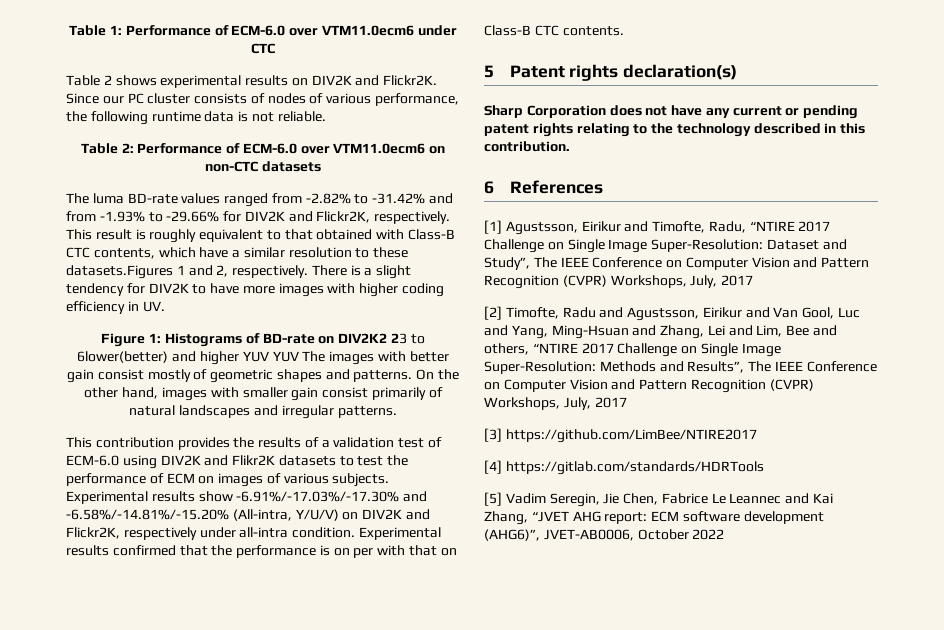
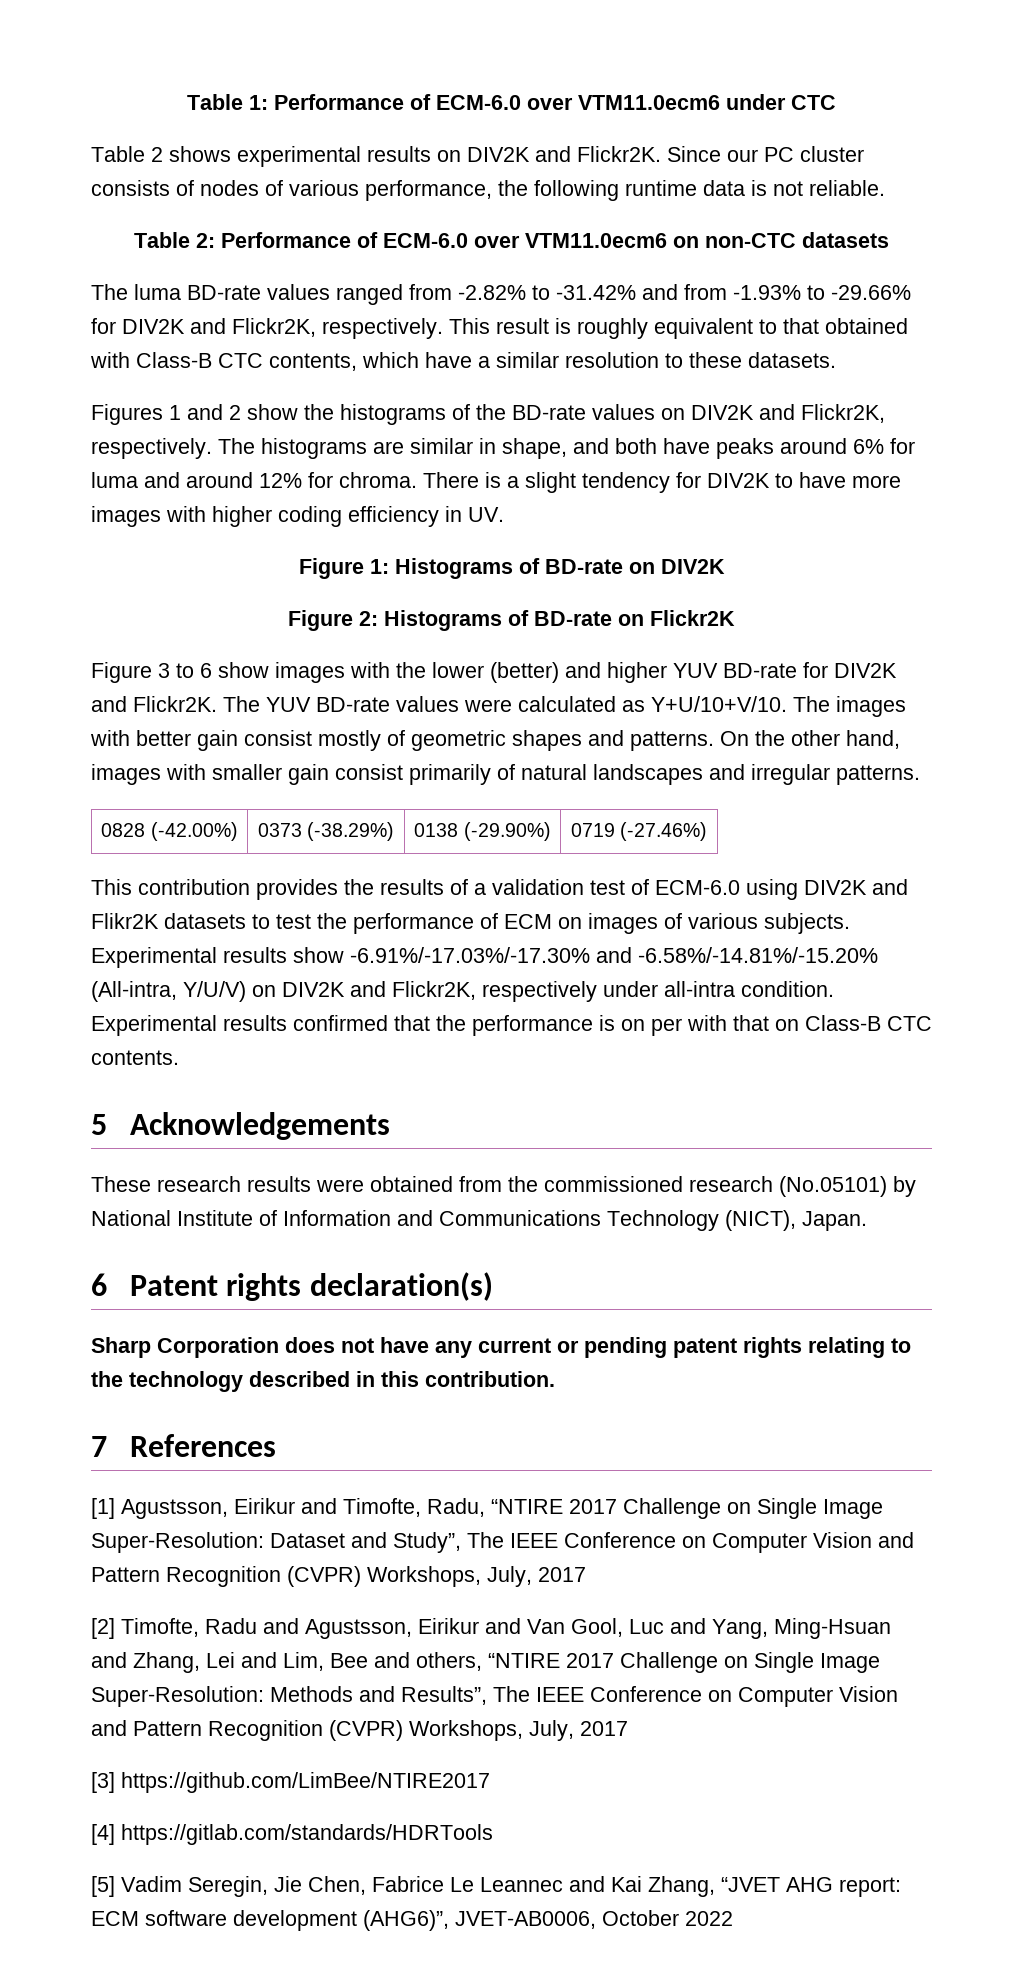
- This result is roughly equivalent to that obtained with Class-B CTC contents, which have a similar resolution to these datasets.Figures 1 and 2, respectively.
+ This result is roughly equivalent to that obtained with Class-B CTC contents, which have a similar resolution to these datasets.
+ Figures 1 and 2 show the histograms of the BD-rate values on DIV2K and Flickr2K, respectively. The histograms are similar in shape, and both have peaks around 6% for luma and around 12% for chroma.
- Figure 1: Histograms of BD-rate on DIV2K2 23 to 6lower(better) and higher YUV YUV The images with better gain consist mostly of geometric shapes and patterns.
+ Figure 1: Histograms of BD-rate on DIV2K
+ Figure 2: Histograms of BD-rate on Flickr2K
+ Figure 3 to 6 show images with the lower (better) and higher YUV BD-rate for DIV2K and Flickr2K. The YUV BD-rate values were calculated as Y+U/10+V/10. The images with better gain consist mostly of geometric shapes and patterns.
+ 0828 (-42.00%) | 0373 (-38.29%) | 0138 (-29.90%) | 0719 (-27.46%)
- 5 Patent rights declaration(s)
+ 5 Acknowledgements
+ These research results were obtained from the commissioned research (No.05101) by National Institute of Information and Communications Technology (NICT), Japan.
+ 6 Patent rights declaration(s)
- 6 References
+ 7 References

